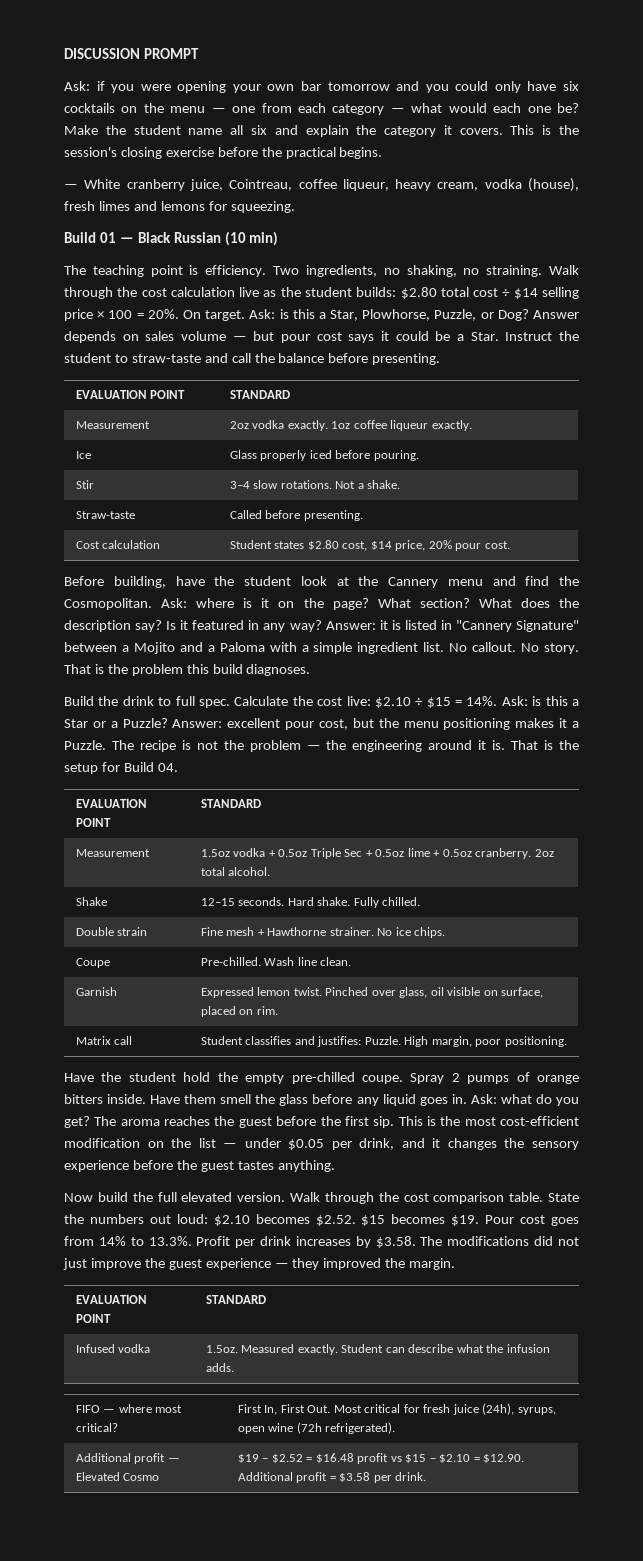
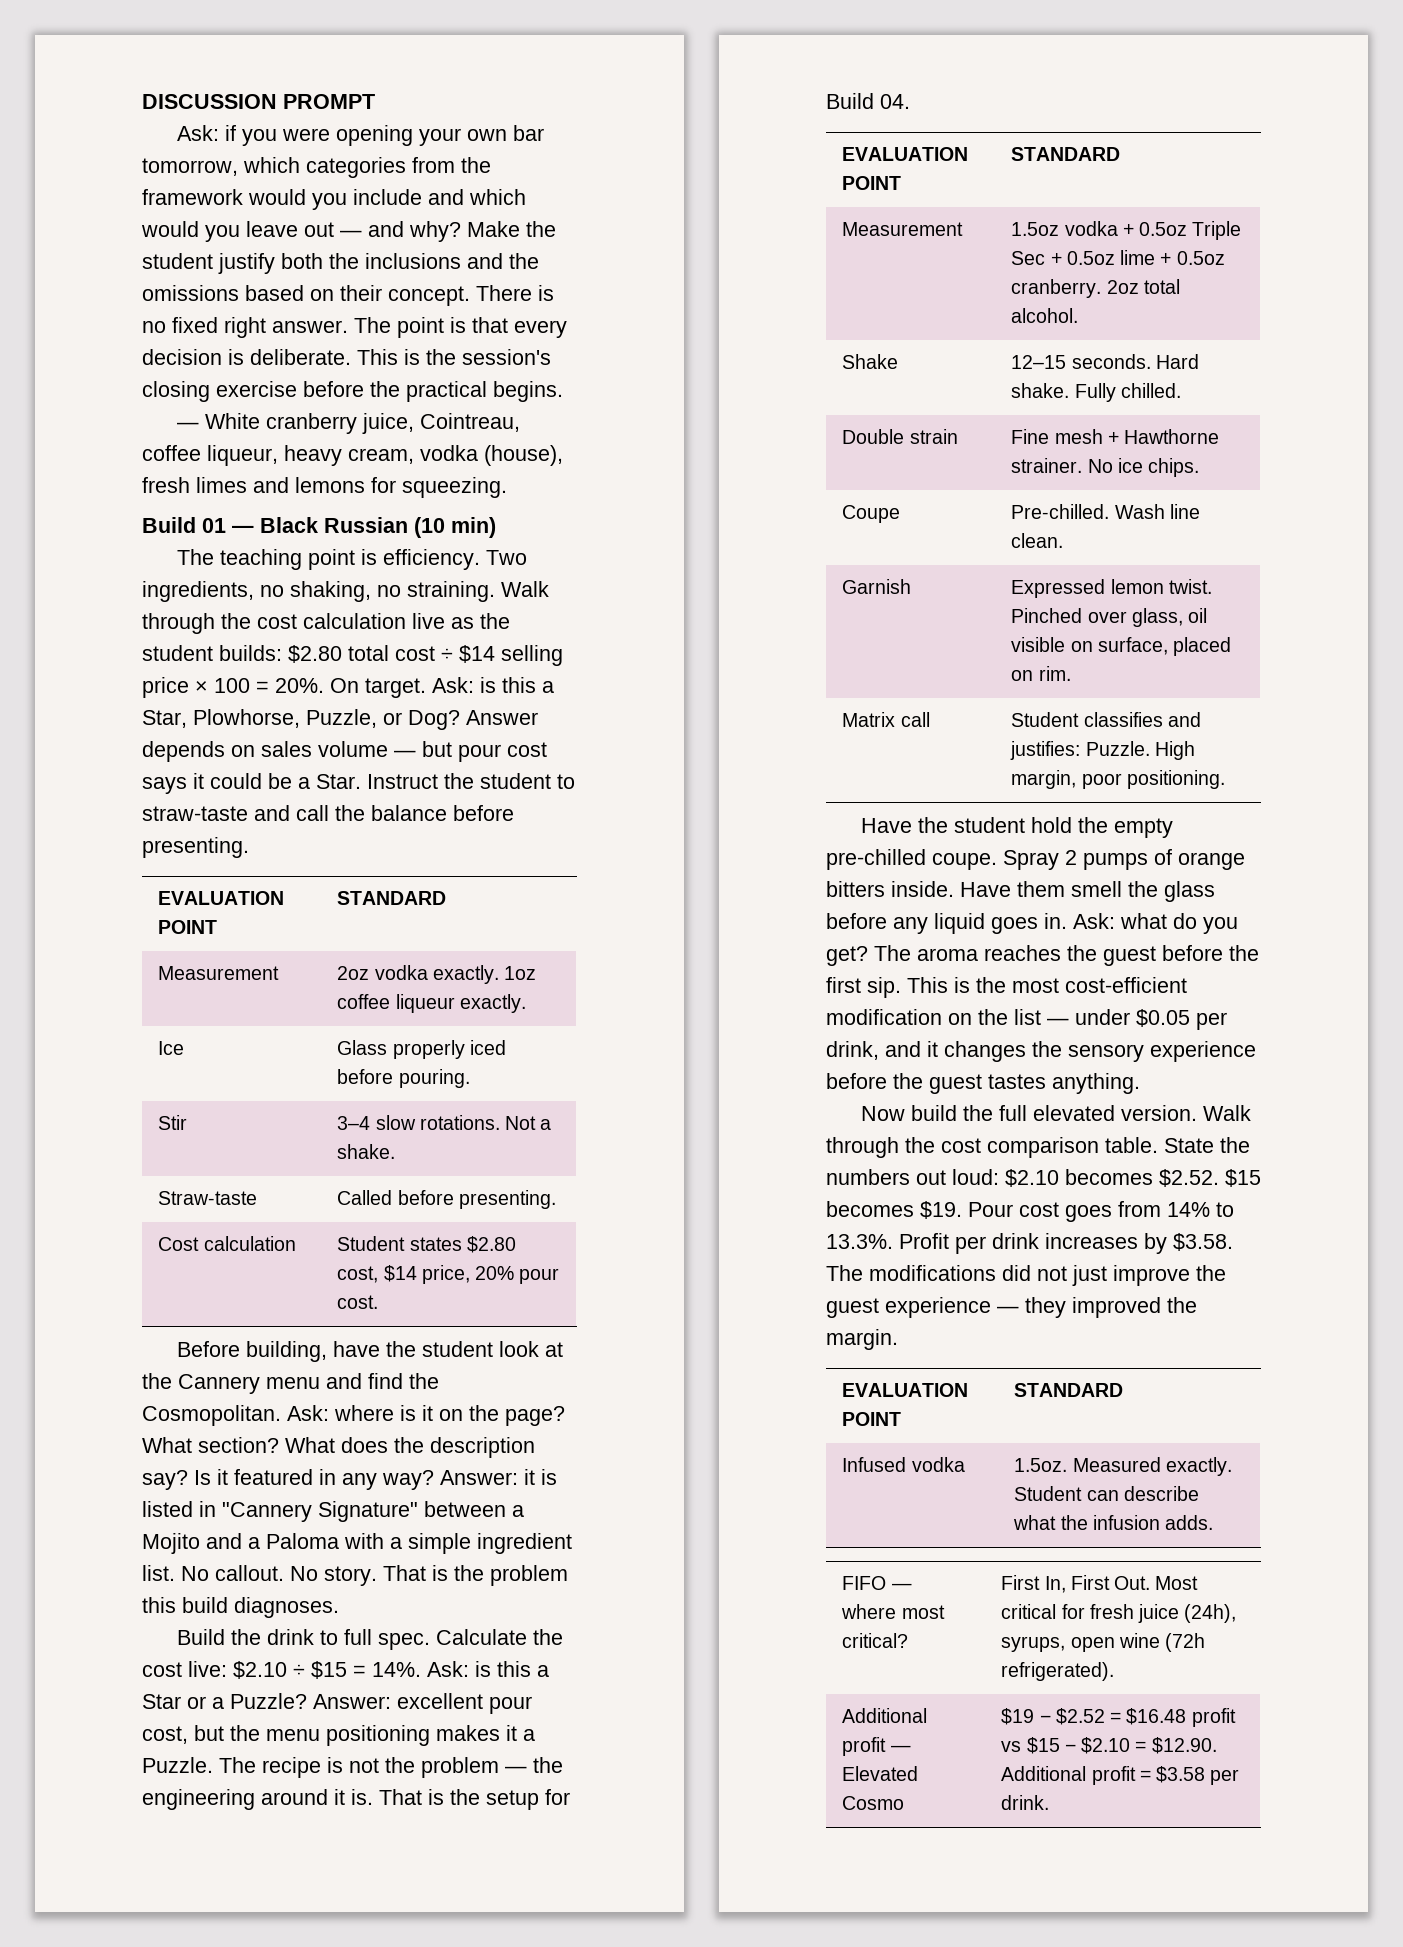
- Ask: if you were opening your own bar tomorrow and you could only have six cocktails on the menu — one from each category — what would each one be? Make the student name all six and explain the category it covers.
+ Ask: if you were opening your own bar tomorrow, which categories from the framework would you include and which would you leave out — and why? Make the student justify both the inclusions and the omissions based on their concept. There is no fixed right answer. The point is that every decision is deliberate.

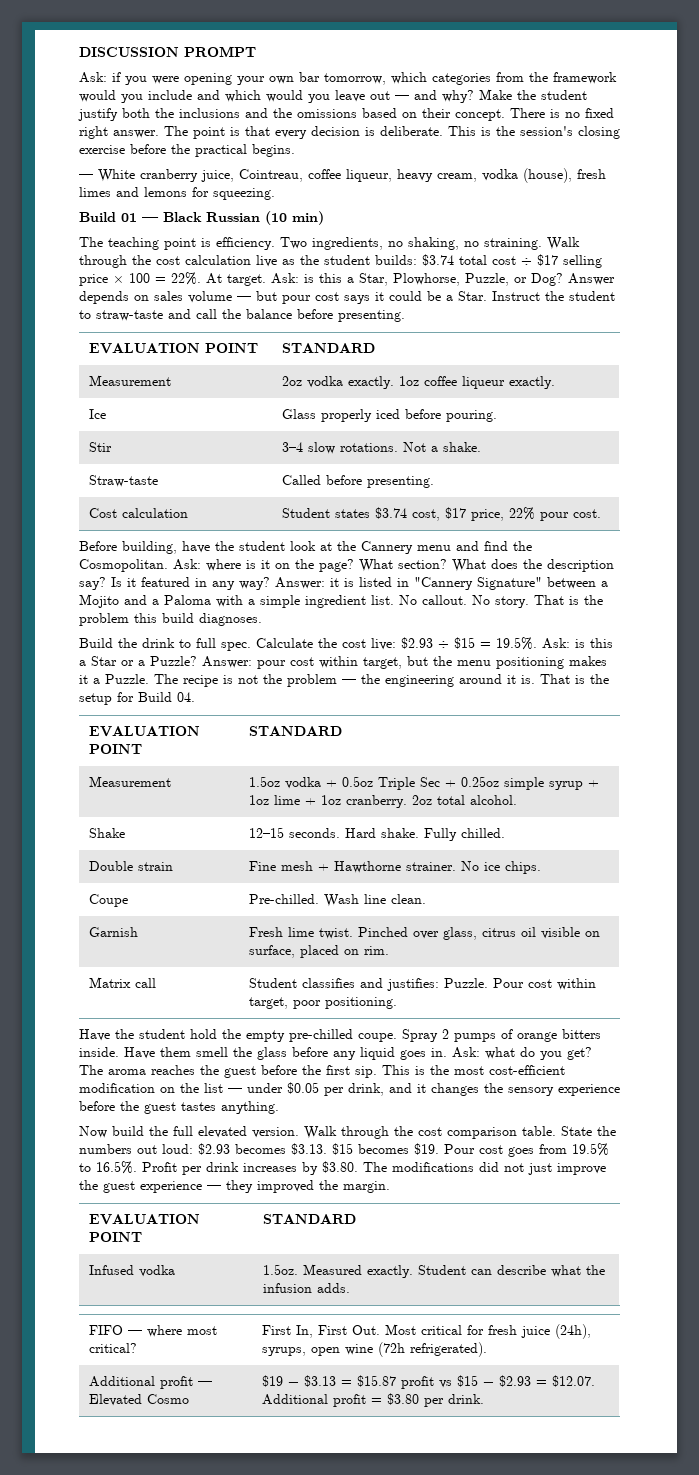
- Walk through the cost calculation live as the student builds: $2.80 total cost ÷ $14 selling price × 100 = 20%. On target.
+ Walk through the cost calculation live as the student builds: $3.74 total cost ÷ $17 selling price × 100 = 22%. At target.
- Cost calculation | Student states $2.80 cost, $14 price, 20% pour cost.
+ Cost calculation | Student states $3.74 cost, $17 price, 22% pour cost.
- Calculate the cost live: $2.10 ÷ $15 = 14%. Ask: is this a Star or a Puzzle?
+ Calculate the cost live: $2.93 ÷ $15 = 19.5%. Ask: is this a Star or a Puzzle?
- Answer: excellent pour cost, but the menu positioning makes it a Puzzle.
+ Answer: pour cost within target, but the menu positioning makes it a Puzzle.
- Measurement | 1.5oz vodka + 0.5oz Triple Sec + 0.5oz lime + 0.5oz cranberry. 2oz total alcohol.
+ Measurement | 1.5oz vodka + 0.5oz Triple Sec + 0.25oz simple syrup + 1oz lime + 1oz cranberry. 2oz total alcohol.
- Garnish | Expressed lemon twist. Pinched over glass, oil visible on surface, placed on rim.
+ Garnish | Fresh lime twist. Pinched over glass, citrus oil visible on surface, placed on rim.
- Matrix call | Student classifies and justifies: Puzzle. High margin, poor positioning.
+ Matrix call | Student classifies and justifies: Puzzle. Pour cost within target, poor positioning.
- State the numbers out loud: $2.10 becomes $2.52. $15 becomes $19.
+ State the numbers out loud: $2.93 becomes $3.13. $15 becomes $19.
- Pour cost goes from 14% to 13.3%. Profit per drink increases by $3.58. The modifications did not just improve the guest experience — they improved the margin.
+ Pour cost goes from 19.5% to 16.5%. Profit per drink increases by $3.80. The modifications did not just improve the guest experience — they improved the margin.
- Additional profit — Elevated Cosmo | $19 − $2.52 = $16.48 profit vs $15 − $2.10 = $12.90. Additional profit = $3.58 per drink.
+ Additional profit — Elevated Cosmo | $19 − $3.13 = $15.87 profit vs $15 − $2.93 = $12.07. Additional profit = $3.80 per drink.

